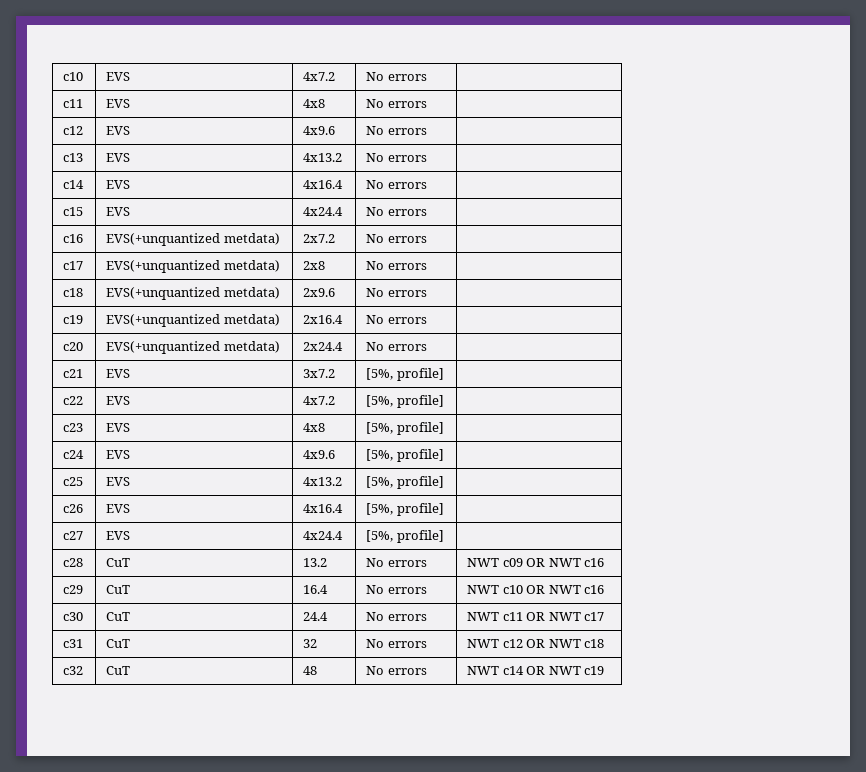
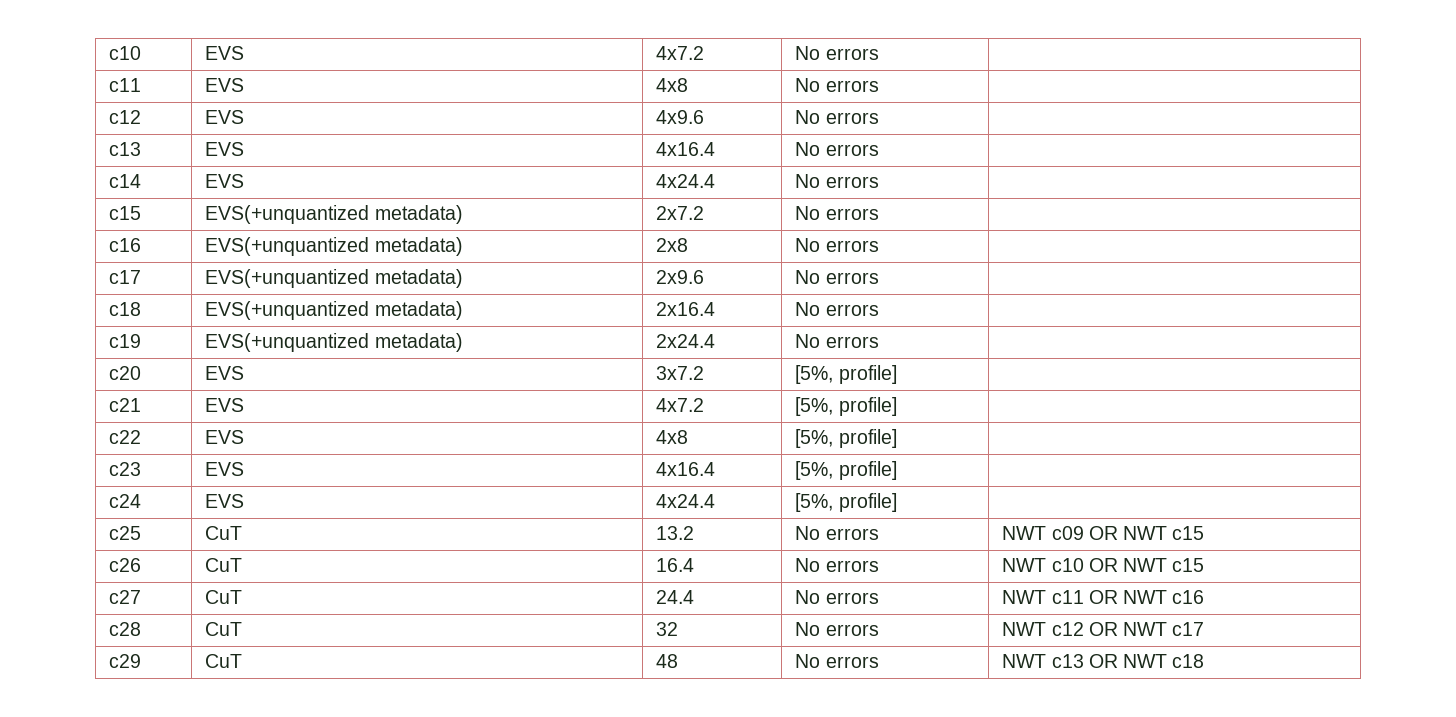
- c13 | EVS | 4x13.2 | No errors |
+ c13 | EVS | 4x16.4 | No errors |
- c14 | EVS | 4x16.4 | No errors |
+ c14 | EVS | 4x24.4 | No errors |
- c15 | EVS | 4x24.4 | No errors |
+ c15 | EVS(+unquantized metadata) | 2x7.2 | No errors |
- c16 | EVS(+unquantized metdata) | 2x7.2 | No errors |
+ c16 | EVS(+unquantized metadata) | 2x8 | No errors |
- c17 | EVS(+unquantized metdata) | 2x8 | No errors |
+ c17 | EVS(+unquantized metadata) | 2x9.6 | No errors |
- c18 | EVS(+unquantized metdata) | 2x9.6 | No errors |
+ c18 | EVS(+unquantized metadata) | 2x16.4 | No errors |
- c19 | EVS(+unquantized metdata) | 2x16.4 | No errors |
- c20 | EVS(+unquantized metdata) | 2x24.4 | No errors |
+ c19 | EVS(+unquantized metadata) | 2x24.4 | No errors |
- c21 | EVS | 3x7.2 | [5%, profile] |
+ c20 | EVS | 3x7.2 | [5%, profile] |
- c22 | EVS | 4x7.2 | [5%, profile] |
+ c21 | EVS | 4x7.2 | [5%, profile] |
- c23 | EVS | 4x8 | [5%, profile] |
+ c22 | EVS | 4x8 | [5%, profile] |
- c24 | EVS | 4x9.6 | [5%, profile] |
- c25 | EVS | 4x13.2 | [5%, profile] |
- c26 | EVS | 4x16.4 | [5%, profile] |
+ c23 | EVS | 4x16.4 | [5%, profile] |
- c27 | EVS | 4x24.4 | [5%, profile] |
+ c24 | EVS | 4x24.4 | [5%, profile] |
- c28 | CuT | 13.2 | No errors | NWT c09 OR NWT c16
- c29 | CuT | 16.4 | No errors | NWT c10 OR NWT c16
- c30 | CuT | 24.4 | No errors | NWT c11 OR NWT c17
- c31 | CuT | 32 | No errors | NWT c12 OR NWT c18
- c32 | CuT | 48 | No errors | NWT c14 OR NWT c19
+ c25 | CuT | 13.2 | No errors | NWT c09 OR NWT c15
+ c26 | CuT | 16.4 | No errors | NWT c10 OR NWT c15
+ c27 | CuT | 24.4 | No errors | NWT c11 OR NWT c16
+ c28 | CuT | 32 | No errors | NWT c12 OR NWT c17
+ c29 | CuT | 48 | No errors | NWT c13 OR NWT c18

